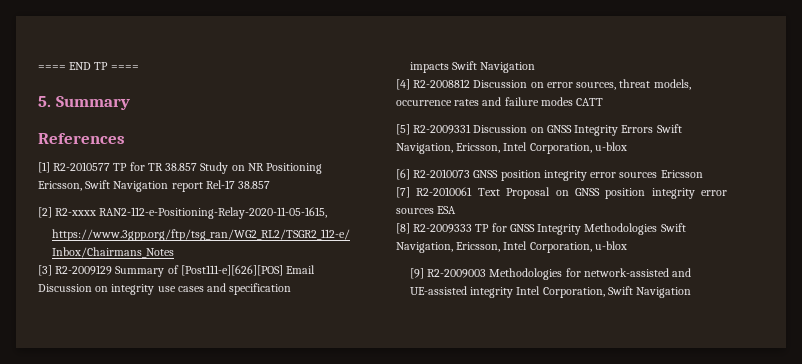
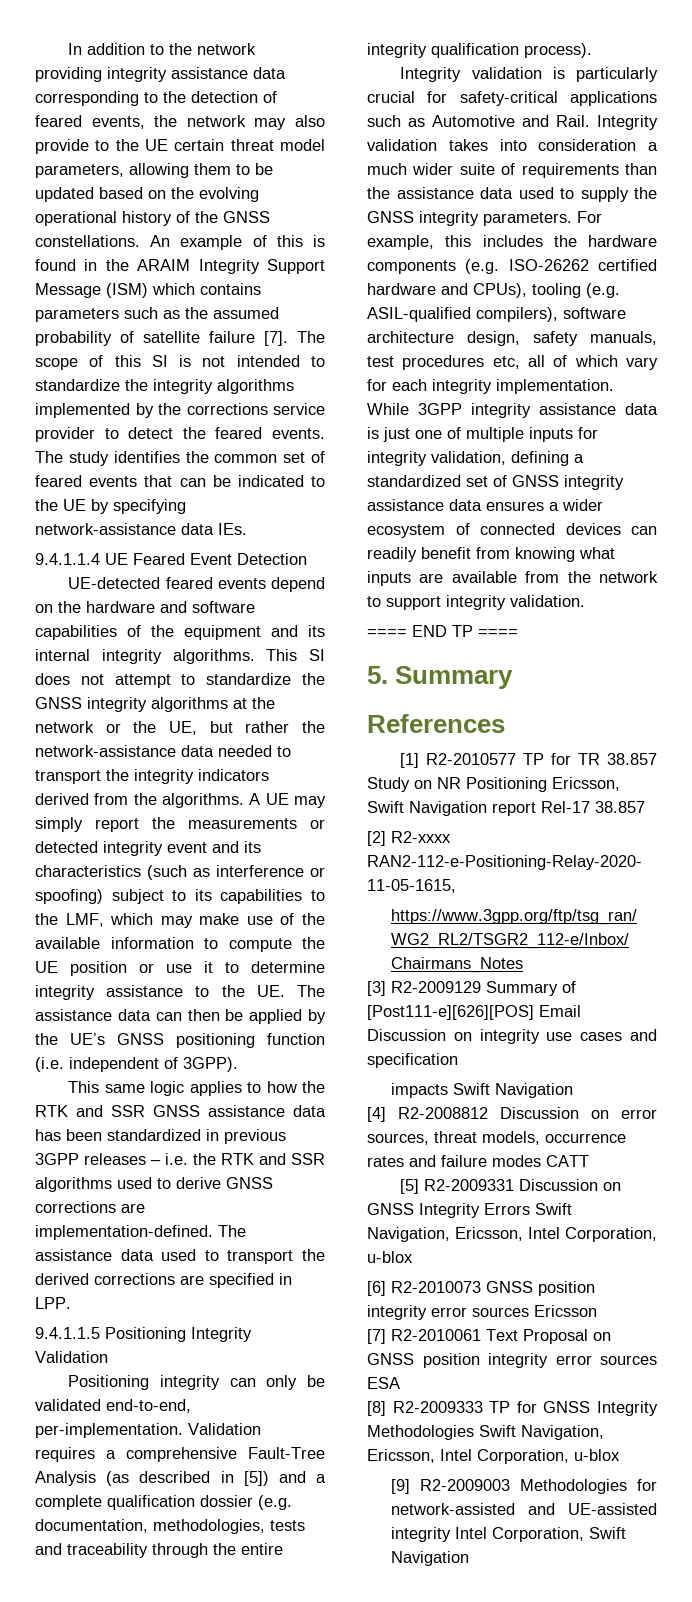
+ In addition to the network providing integrity assistance data corresponding to the detection of feared events, the network may also provide to the UE certain threat model parameters, allowing them to be updated based on the evolving operational history of the GNSS constellations. An example of this is found in the ARAIM Integrity Support Message (ISM) which contains parameters such as the assumed probability of satellite failure [7]. The scope of this SI is not intended to standardize the integrity algorithms implemented by the corrections service provider to detect the feared events. The study identifies the common set of feared events that can be indicated to the UE by specifying network-assistance data IEs.
+ 9.4.1.1.4 UE Feared Event Detection
+ UE-detected feared events depend on the hardware and software capabilities of the equipment and its internal integrity algorithms. This SI does not attempt to standardize the GNSS integrity algorithms at the network or the UE, but rather the network-assistance data needed to transport the integrity indicators derived from the algorithms. A UE may simply report the measurements or detected integrity event and its characteristics (such as interference or spoofing) subject to its capabilities to the LMF, which may make use of the available information to compute the UE position or use it to determine integrity assistance to the UE. The assistance data can then be applied by the UE’s GNSS positioning function (i.e. independent of 3GPP).
+ This same logic applies to how the RTK and SSR GNSS assistance data has been standardized in previous 3GPP releases – i.e. the RTK and SSR algorithms used to derive GNSS corrections are implementation-defined. The assistance data used to transport the derived corrections are specified in LPP.
+ 9.4.1.1.5 Positioning Integrity Validation
+ Positioning integrity can only be validated end-to-end, per-implementation. Validation requires a comprehensive Fault-Tree Analysis (as described in [5]) and a complete qualification dossier (e.g. documentation, methodologies, tests and traceability through the entire integrity qualification process).
+ Integrity validation is particularly crucial for safety-critical applications such as Automotive and Rail. Integrity validation takes into consideration a much wider suite of requirements than the assistance data used to supply the GNSS integrity parameters. For example, this includes the hardware components (e.g. ISO-26262 certified hardware and CPUs), tooling (e.g. ASIL-qualified compilers), software architecture design, safety manuals, test procedures etc, all of which vary for each integrity implementation. While 3GPP integrity assistance data is just one of multiple inputs for integrity validation, defining a standardized set of GNSS integrity assistance data ensures a wider ecosystem of connected devices can readily benefit from knowing what inputs are available from the network to support integrity validation.

